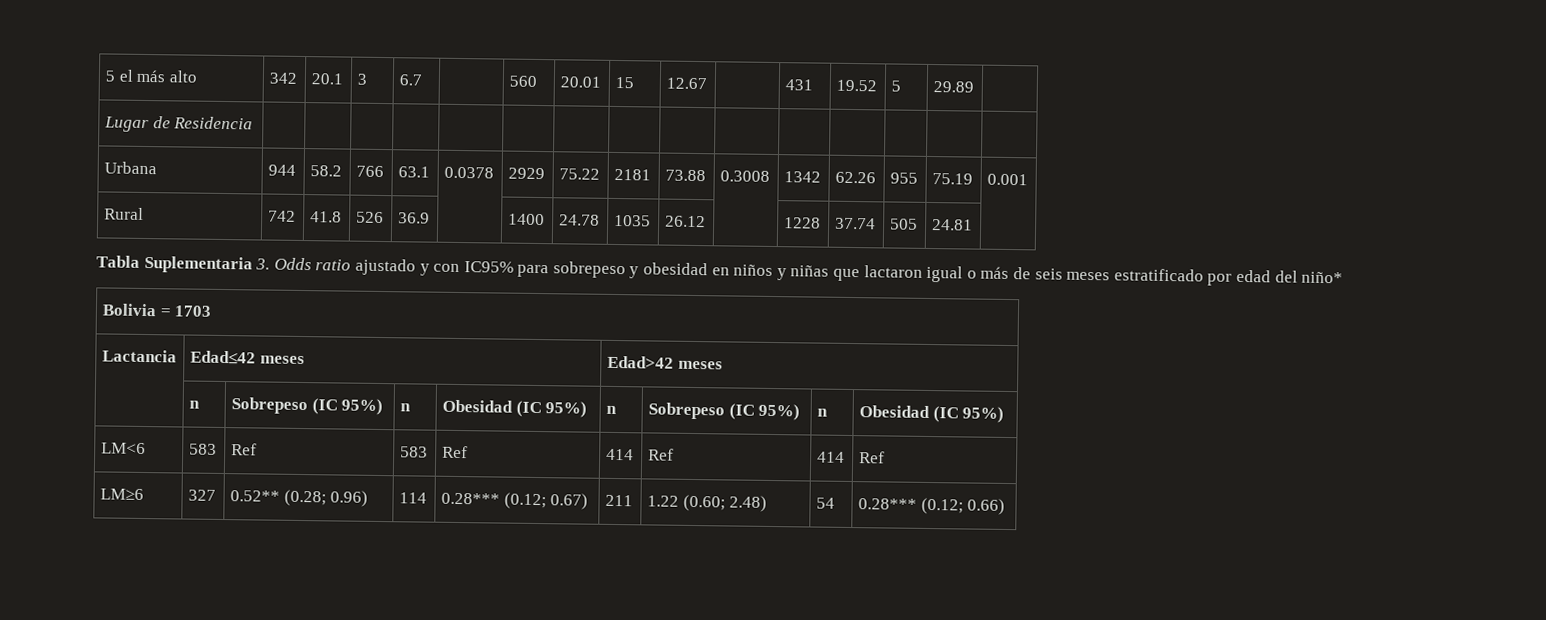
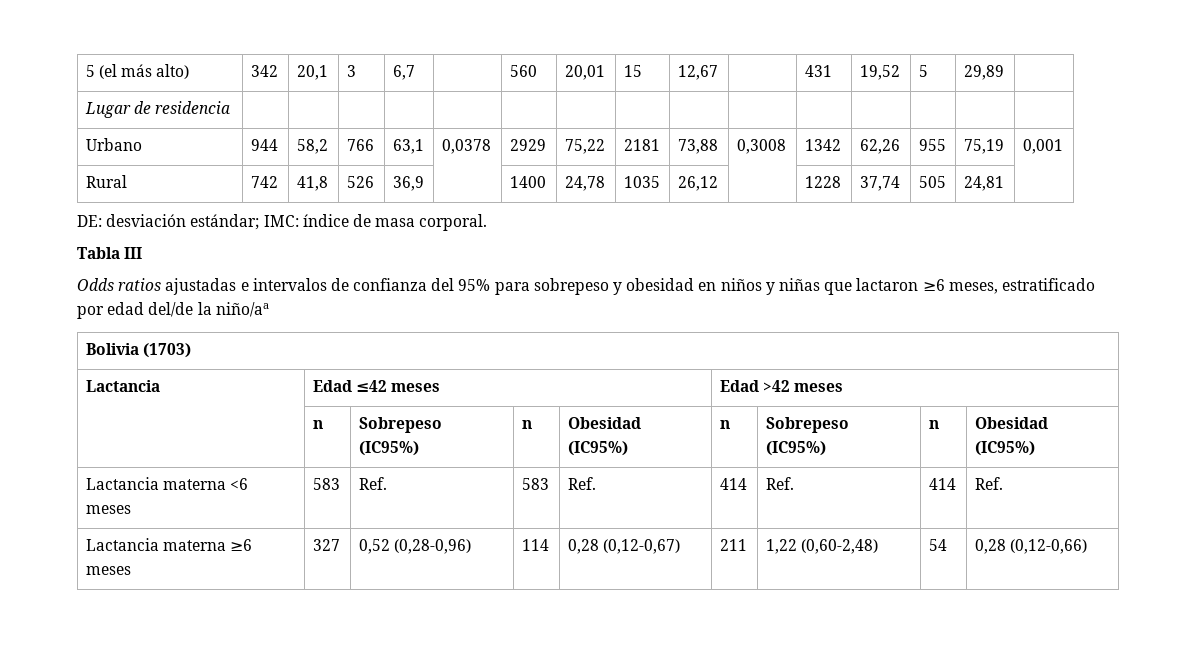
- 5 el más alto | 342 | 20.1 | 3 | 6.7 | | 560 | 20.01 | 15 | 12.67 | | 431 | 19.52 | 5 | 29.89 |
+ 5 (el más alto) | 342 | 20,1 | 3 | 6,7 | | 560 | 20,01 | 15 | 12,67 | | 431 | 19,52 | 5 | 29,89 |
- Lugar de Residencia | | | | | | | | | | | | | | |
- Urbana | 944 | 58.2 | 766 | 63.1 | 0.0378 | 2929 | 75.22 | 2181 | 73.88 | 0.3008 | 1342 | 62.26 | 955 | 75.19 | 0.001
+ Lugar de residencia | | | | | | | | | | | | | | |
+ Urbano | 944 | 58,2 | 766 | 63,1 | 0,0378 | 2929 | 75,22 | 2181 | 73,88 | 0,3008 | 1342 | 62,26 | 955 | 75,19 | 0,001
- Rural | 742 | 41.8 | 526 | 36.9 | | 1400 | 24.78 | 1035 | 26.12 | | 1228 | 37.74 | 505 | 24.81 |
- Tabla Suplementaria 3. Odds ratio ajustado y con IC95% para sobrepeso y obesidad en niños y niñas que lactaron igual o más de seis meses estratificado por edad del niño*
+ Rural | 742 | 41,8 | 526 | 36,9 | | 1400 | 24,78 | 1035 | 26,12 | | 1228 | 37,74 | 505 | 24,81 |
+ DE: desviación estándar; IMC: índice de masa corporal.
+ Tabla III
+ Odds ratios ajustadas e intervalos de confianza del 95% para sobrepeso y obesidad en niños y niñas que lactaron ≥6 meses, estratificado por edad del/de la niño/aa
- Bolivia = 1703
+ Bolivia (1703)
- Lactancia | Edad≤42 meses | Edad>42 meses
+ Lactancia | Edad ≤42 meses | Edad >42 meses
- | n | Sobrepeso (IC 95%) | n | Obesidad (IC 95%) | n | Sobrepeso (IC 95%) | n | Obesidad (IC 95%)
- LM<6 | 583 | Ref | 583 | Ref | 414 | Ref | 414 | Ref
- LM≥6 | 327 | 0.52** (0.28; 0.96) | 114 | 0.28*** (0.12; 0.67) | 211 | 1.22 (0.60; 2.48) | 54 | 0.28*** (0.12; 0.66)
+ | n | Sobrepeso (IC95%) | n | Obesidad (IC95%) | n | Sobrepeso (IC95%) | n | Obesidad (IC95%)
+ Lactancia materna <6 meses | 583 | Ref. | 583 | Ref. | 414 | Ref. | 414 | Ref.
+ Lactancia materna ≥6 meses | 327 | 0,52 (0,28-0,96) | 114 | 0,28 (0,12-0,67) | 211 | 1,22 (0,60-2,48) | 54 | 0,28 (0,12-0,66)

